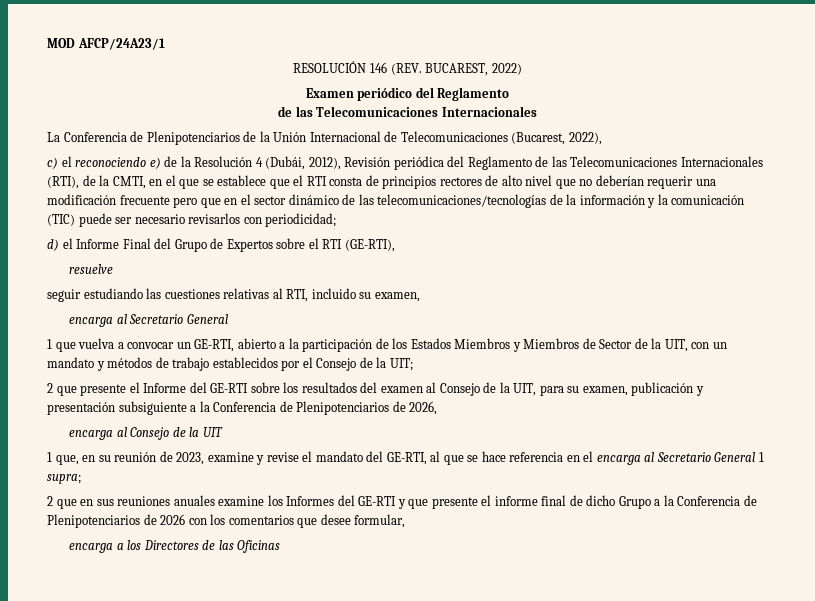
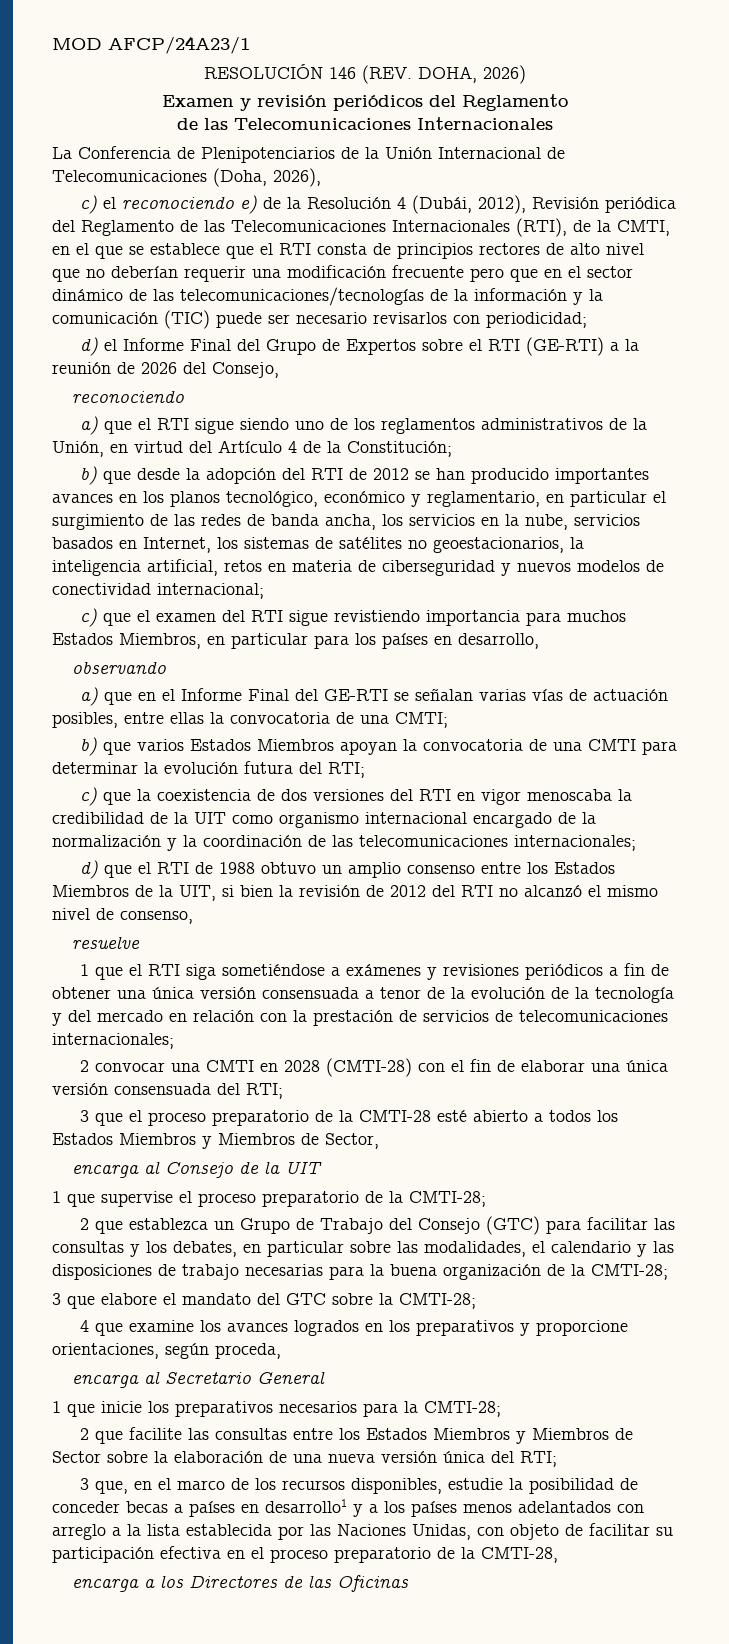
- RESOLUCIÓN 146 (REV. BUCAREST, 2022)
+ RESOLUCIÓN 146 (REV. DOHA, 2026)
- Examen periódico del Reglamento
+ Examen y revisión periódicos del Reglamento
- La Conferencia de Plenipotenciarios de la Unión Internacional de Telecomunicaciones (Bucarest, 2022),
+ La Conferencia de Plenipotenciarios de la Unión Internacional de Telecomunicaciones (Doha, 2026),
- d) el Informe Final del Grupo de Expertos sobre el RTI (GE-RTI),
+ d) el Informe Final del Grupo de Expertos sobre el RTI (GE-RTI) a la reunión de 2026 del Consejo,
+ reconociendo
+ a) que el RTI sigue siendo uno de los reglamentos administrativos de la Unión, en virtud del Artículo 4 de la Constitución;
+ b) que desde la adopción del RTI de 2012 se han producido importantes avances en los planos tecnológico, económico y reglamentario, en particular el surgimiento de las redes de banda ancha, los servicios en la nube, servicios basados en Internet, los sistemas de satélites no geoestacionarios, la inteligencia artificial, retos en materia de ciberseguridad y nuevos modelos de conectividad internacional;
+ c) que el examen del RTI sigue revistiendo importancia para muchos Estados Miembros, en particular para los países en desarrollo,
+ observando
+ a) que en el Informe Final del GE-RTI se señalan varias vías de actuación posibles, entre ellas la convocatoria de una CMTI;
+ b) que varios Estados Miembros apoyan la convocatoria de una CMTI para determinar la evolución futura del RTI;
+ c) que la coexistencia de dos versiones del RTI en vigor menoscaba la credibilidad de la UIT como organismo internacional encargado de la normalización y la coordinación de las telecomunicaciones internacionales;
+ d) que el RTI de 1988 obtuvo un amplio consenso entre los Estados Miembros de la UIT, si bien la revisión de 2012 del RTI no alcanzó el mismo nivel de consenso,
  resuelve
- seguir estudiando las cuestiones relativas al RTI, incluido su examen,
- encarga al Secretario General
- 1 que vuelva a convocar un GE-RTI, abierto a la participación de los Estados Miembros y Miembros de Sector de la UIT, con un mandato y métodos de trabajo establecidos por el Consejo de la UIT;
- 2 que presente el Informe del GE-RTI sobre los resultados del examen al Consejo de la UIT, para su examen, publicación y presentación subsiguiente a la Conferencia de Plenipotenciarios de 2026,
+ 1 que el RTI siga sometiéndose a exámenes y revisiones periódicos a fin de obtener una única versión consensuada a tenor de la evolución de la tecnología y del mercado en relación con la prestación de servicios de telecomunicaciones internacionales;
+ 2 convocar una CMTI en 2028 (CMTI-28) con el fin de elaborar una única versión consensuada del RTI;
+ 3 que el proceso preparatorio de la CMTI-28 esté abierto a todos los Estados Miembros y Miembros de Sector,
- 1 que, en su reunión de 2023, examine y revise el mandato del GE-RTI, al que se hace referencia en el encarga al Secretario General 1 supra;
- 2 que en sus reuniones anuales examine los Informes del GE-RTI y que presente el informe final de dicho Grupo a la Conferencia de Plenipotenciarios de 2026 con los comentarios que desee formular,
+ 1 que supervise el proceso preparatorio de la CMTI-28;
+ 2 que establezca un Grupo de Trabajo del Consejo (GTC) para facilitar las consultas y los debates, en particular sobre las modalidades, el calendario y las disposiciones de trabajo necesarias para la buena organización de la CMTI-28;
+ 3 que elabore el mandato del GTC sobre la CMTI-28;
+ 4 que examine los avances logrados en los preparativos y proporcione orientaciones, según proceda,
+ encarga al Secretario General
+ 1 que inicie los preparativos necesarios para la CMTI-28;
+ 2 que facilite las consultas entre los Estados Miembros y Miembros de Sector sobre la elaboración de una nueva versión única del RTI;
+ 3 que, en el marco de los recursos disponibles, estudie la posibilidad de conceder becas a países en desarrollo1 y a los países menos adelantados con arreglo a la lista establecida por las Naciones Unidas, con objeto de facilitar su participación efectiva en el proceso preparatorio de la CMTI-28,

